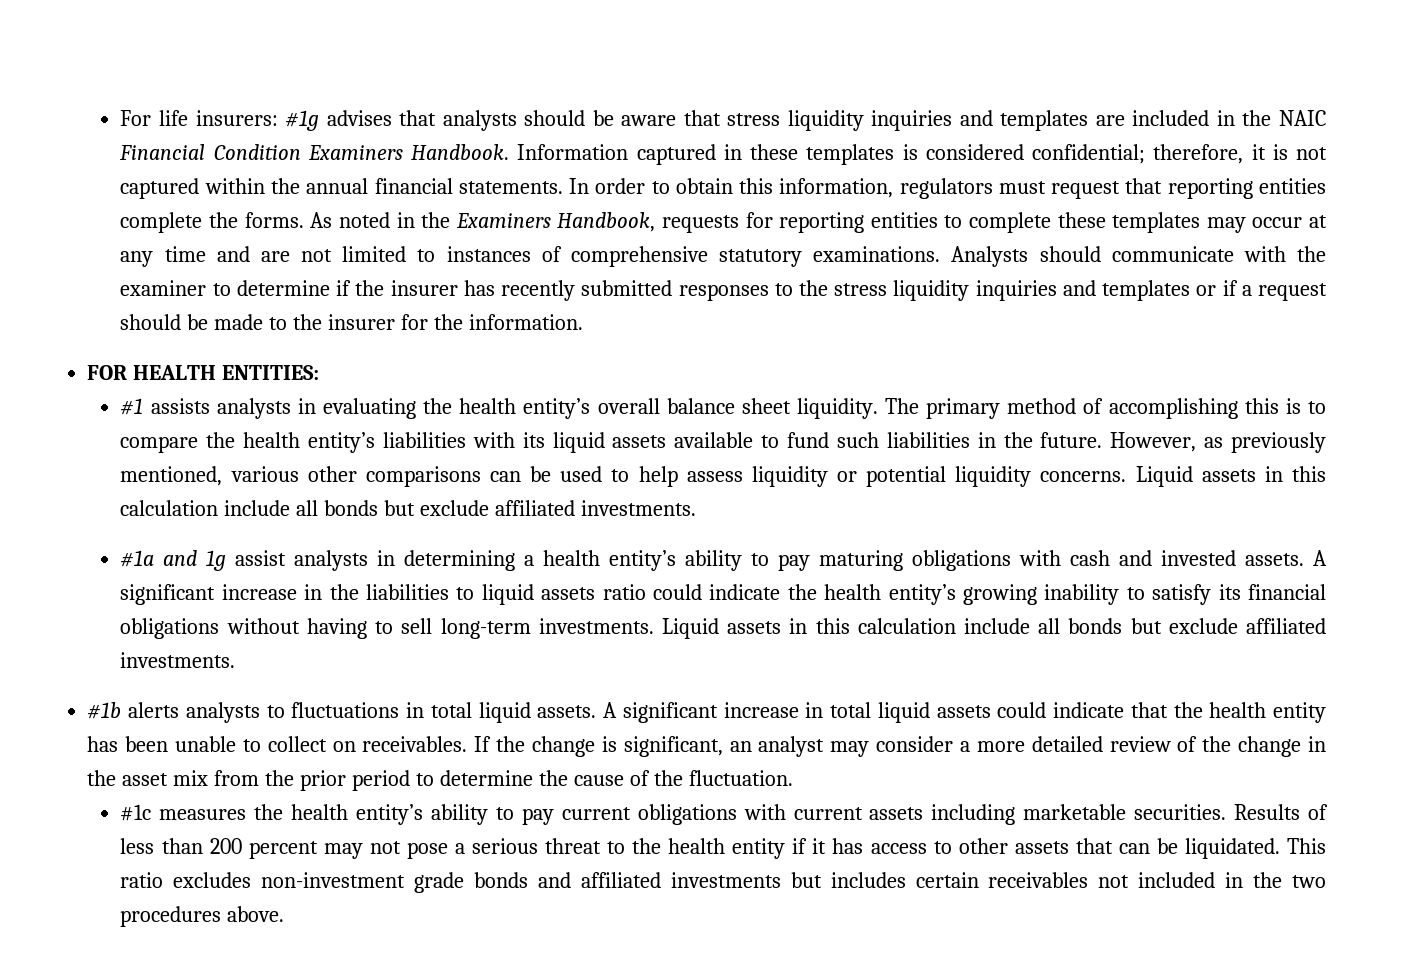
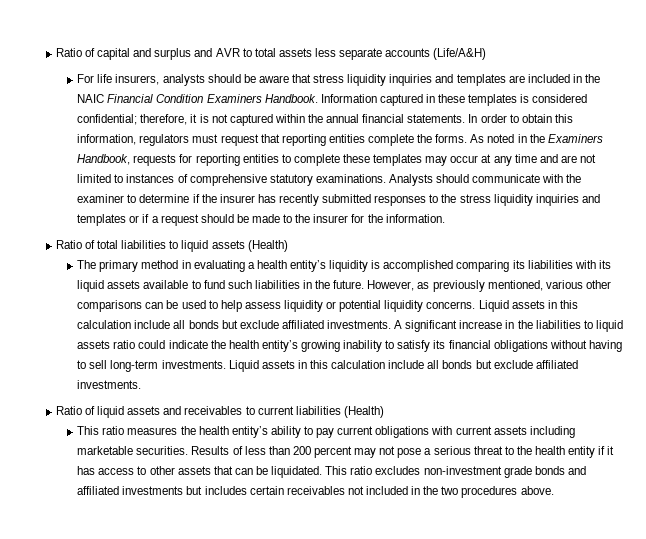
- For life insurers: #1g advises that analysts should be aware that stress liquidity inquiries and templates are included in the NAIC Financial Condition Examiners Handbook.
+ Ratio of capital and surplus and AVR to total assets less separate accounts (Life/A&H)
+ For life insurers, analysts should be aware that stress liquidity inquiries and templates are included in the NAIC Financial Condition Examiners Handbook.
- FOR HEALTH ENTITIES:
- #1 assists analysts in evaluating the health entity’s overall balance sheet liquidity. The primary method of accomplishing this is to compare the health entity’s liabilities with its liquid assets available to fund such liabilities in the future.
+ Ratio of total liabilities to liquid assets (Health)
+ The primary method in evaluating a health entity’s liquidity is accomplished comparing its liabilities with its liquid assets available to fund such liabilities in the future.
- However, as previously mentioned, various other comparisons can be used to help assess liquidity or potential liquidity concerns. Liquid assets in this calculation include all bonds but exclude affiliated investments.
- #1a and 1g assist analysts in determining a health entity’s ability to pay maturing obligations with cash and invested assets. A significant increase in the liabilities to liquid assets ratio could indicate the health entity’s growing inability to satisfy its financial obligations without having to sell long-term investments.
+ However, as previously mentioned, various other comparisons can be used to help assess liquidity or potential liquidity concerns. Liquid assets in this calculation include all bonds but exclude affiliated investments. A significant increase in the liabilities to liquid assets ratio could indicate the health entity’s growing inability to satisfy its financial obligations without having to sell long-term investments.
- #1b alerts analysts to fluctuations in total liquid assets. A significant increase in total liquid assets could indicate that the health entity has been unable to collect on receivables. If the change is significant, an analyst may consider a more detailed review of the change in the asset mix from the prior period to determine the cause of the fluctuation.
- #1c measures the health entity’s ability to pay current obligations with current assets including marketable securities.
+ Ratio of liquid assets and receivables to current liabilities (Health)
+ This ratio measures the health entity’s ability to pay current obligations with current assets including marketable securities.

